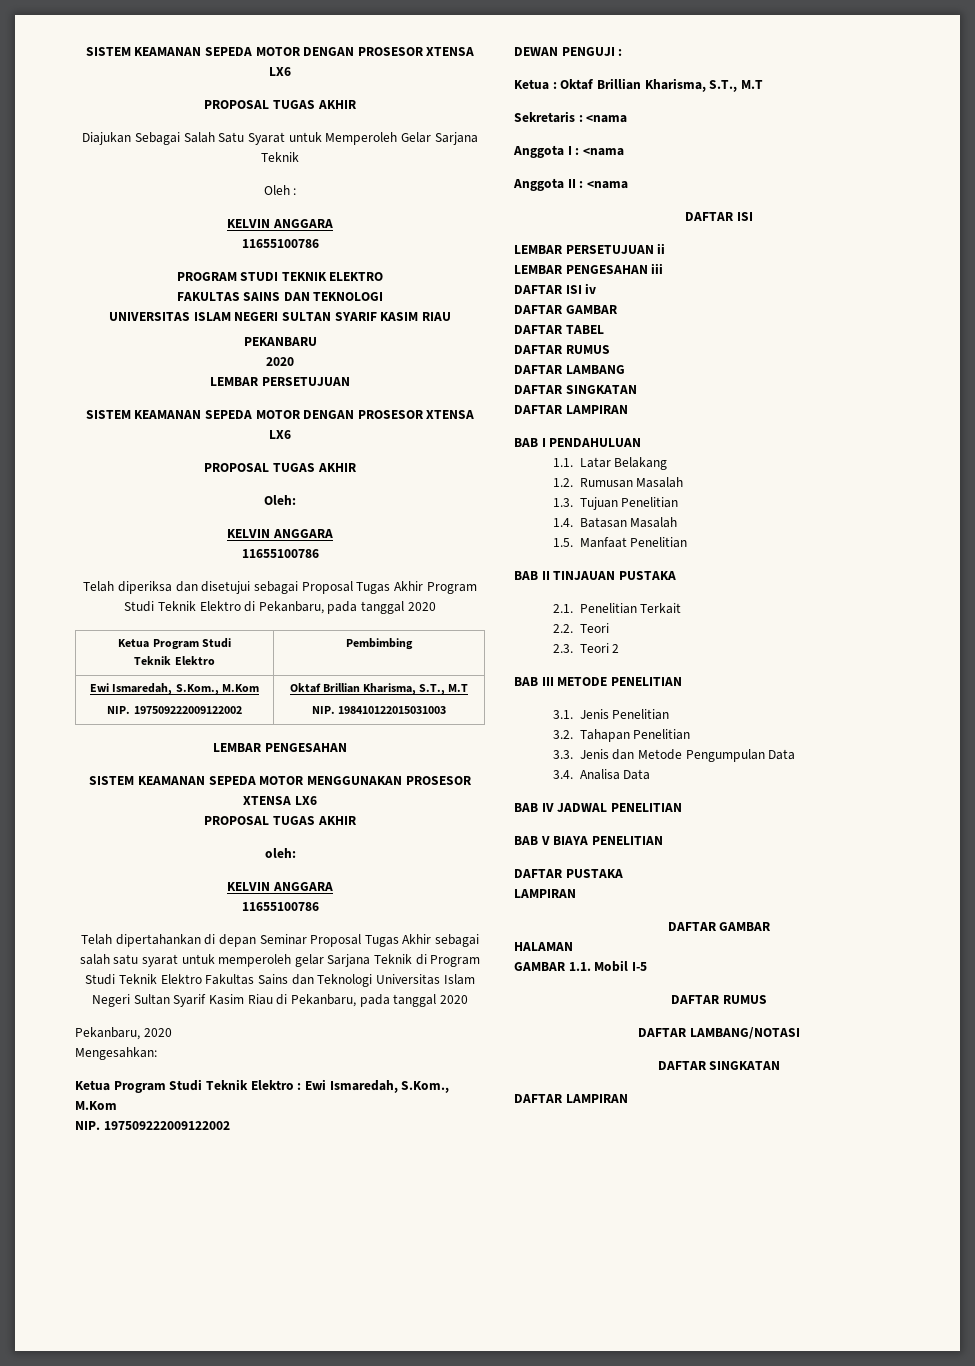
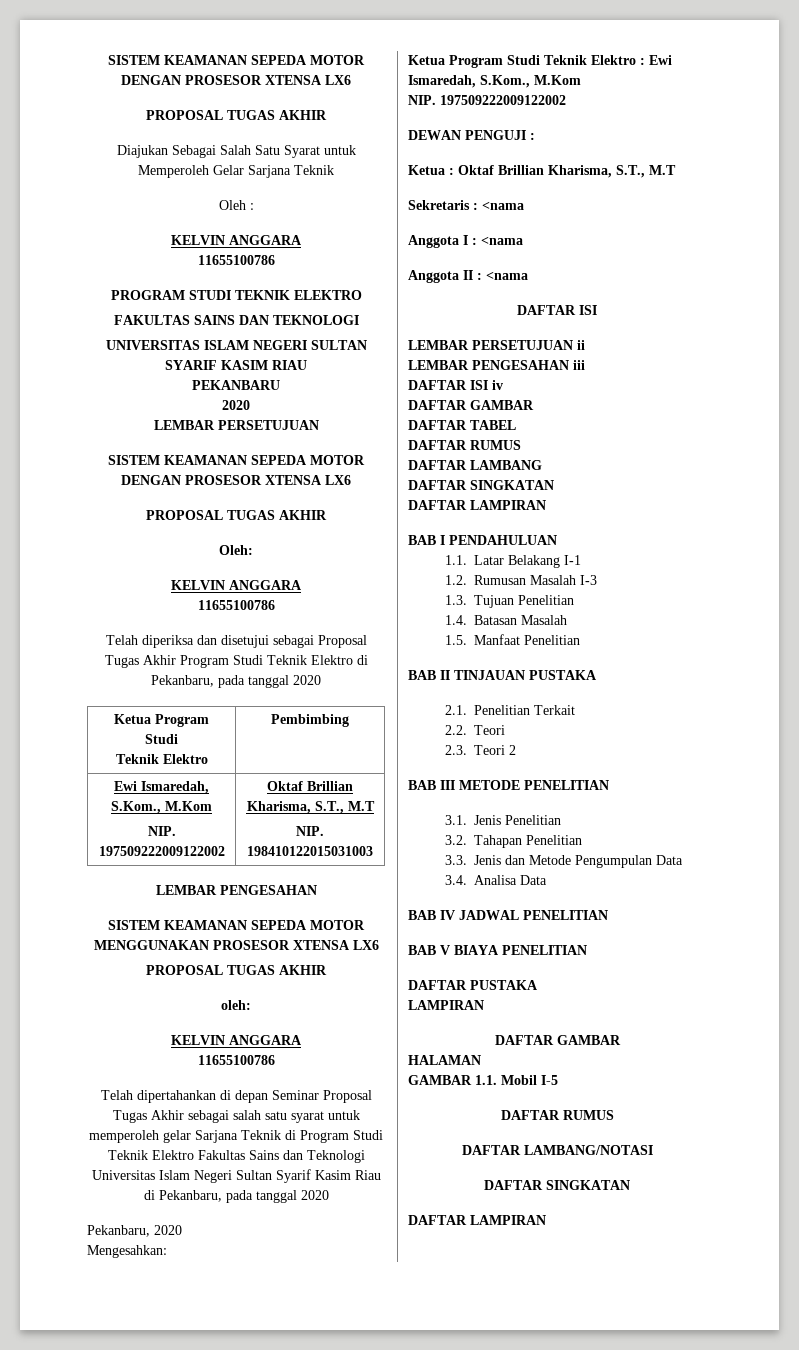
- 1.1. Latar Belakang
+ 1.1. Latar Belakang I-1
- 1.2. Rumusan Masalah
+ 1.2. Rumusan Masalah I-3

